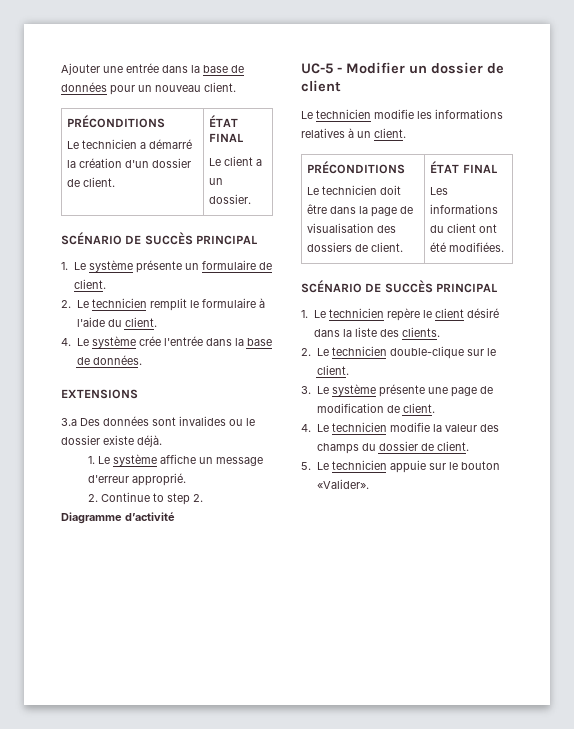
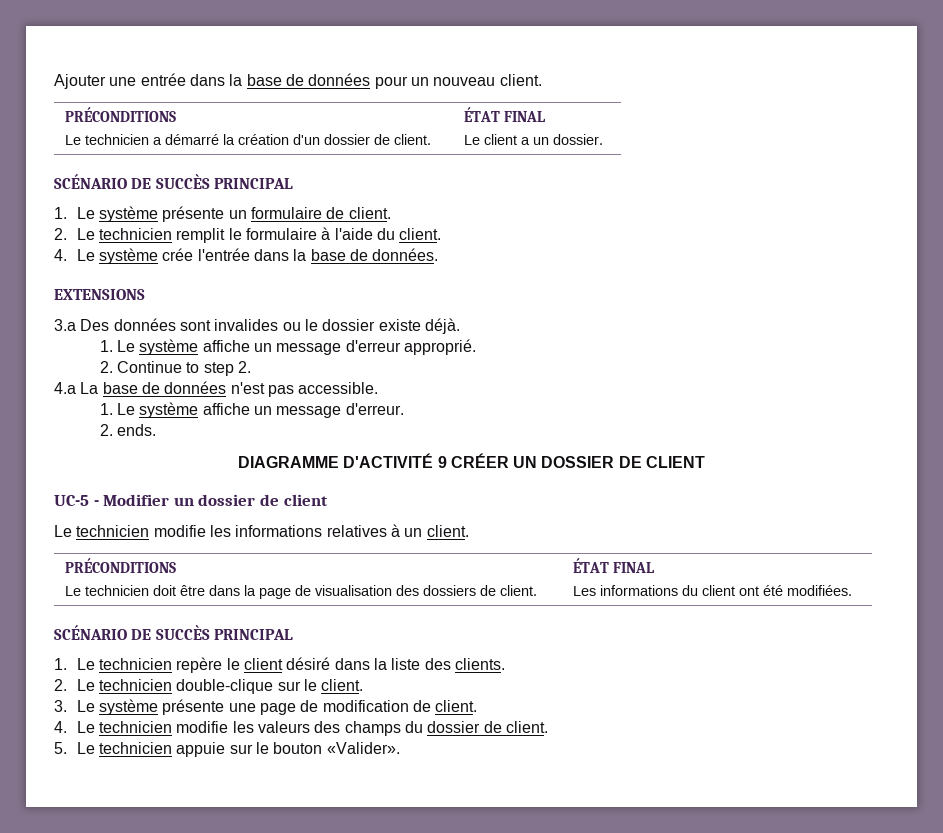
- Diagramme d’activité
+ 4.a La base de données n'est pas accessible.
+ 1. Le système affiche un message d'erreur.
+ 2. ends.
+ DIAGRAMME D'ACTIVITÉ 9 CRÉER UN DOSSIER DE CLIENT
- 4. Le technicien modifie la valeur des champs du dossier de client.
+ 4. Le technicien modifie les valeurs des champs du dossier de client.

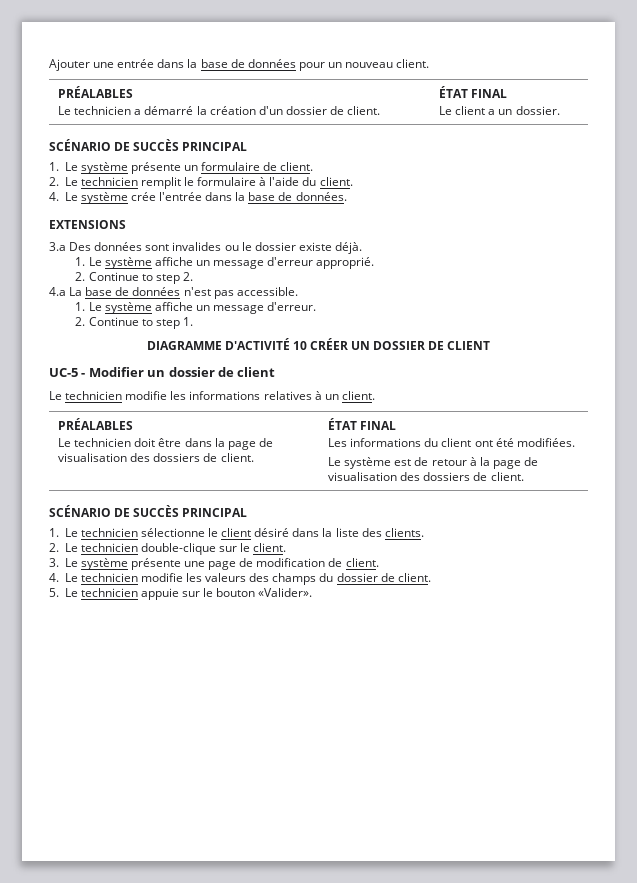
  Ajouter une entrée dans la base de données pour un nouveau client.
- PRÉCONDITIONS
+ PRÉALABLES
- 2. ends.
+ 2. Continue to step 1.
- DIAGRAMME D'ACTIVITÉ 9 CRÉER UN DOSSIER DE CLIENT
+ DIAGRAMME D'ACTIVITÉ 10 CRÉER UN DOSSIER DE CLIENT
  Le technicien modifie les informations relatives à un client.
- PRÉCONDITIONS
+ PRÉALABLES
  Le technicien doit être dans la page de visualisation des dossiers de client. | ÉTAT FINAL
  Les informations du client ont été modifiées.
+ Le système est de retour à la page de visualisation des dossiers de client.
- 1. Le technicien repère le client désiré dans la liste des clients.
+ 1. Le technicien sélectionne le client désiré dans la liste des clients.

